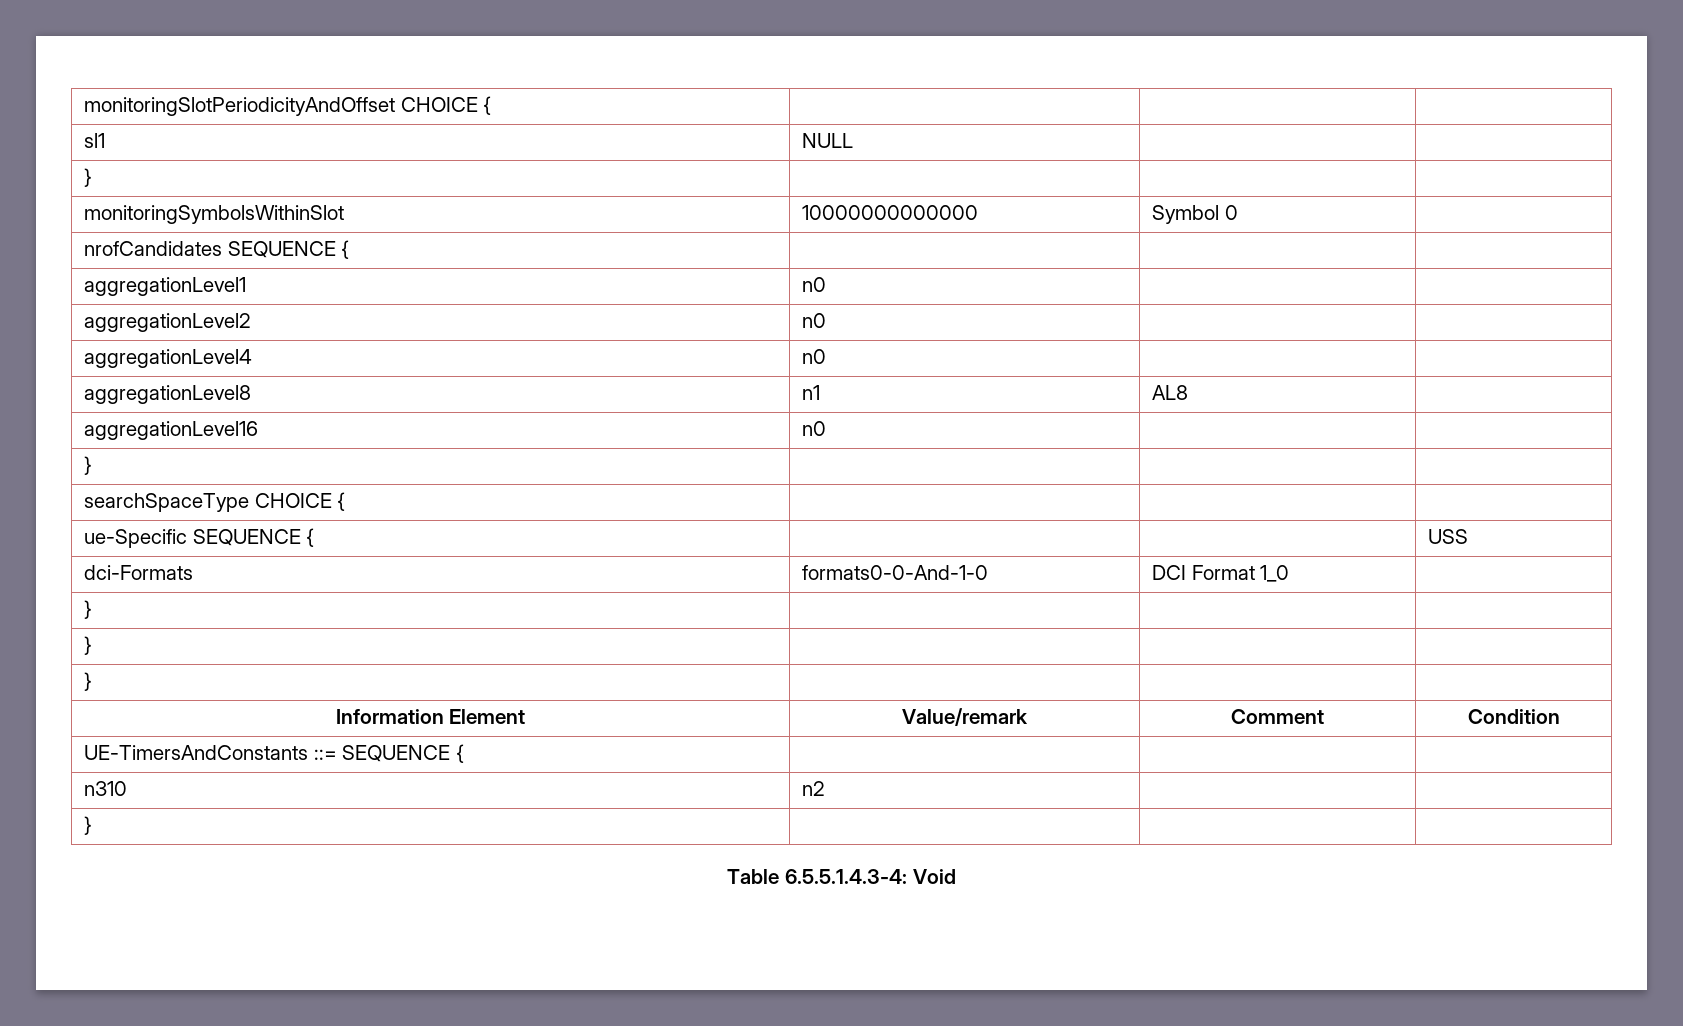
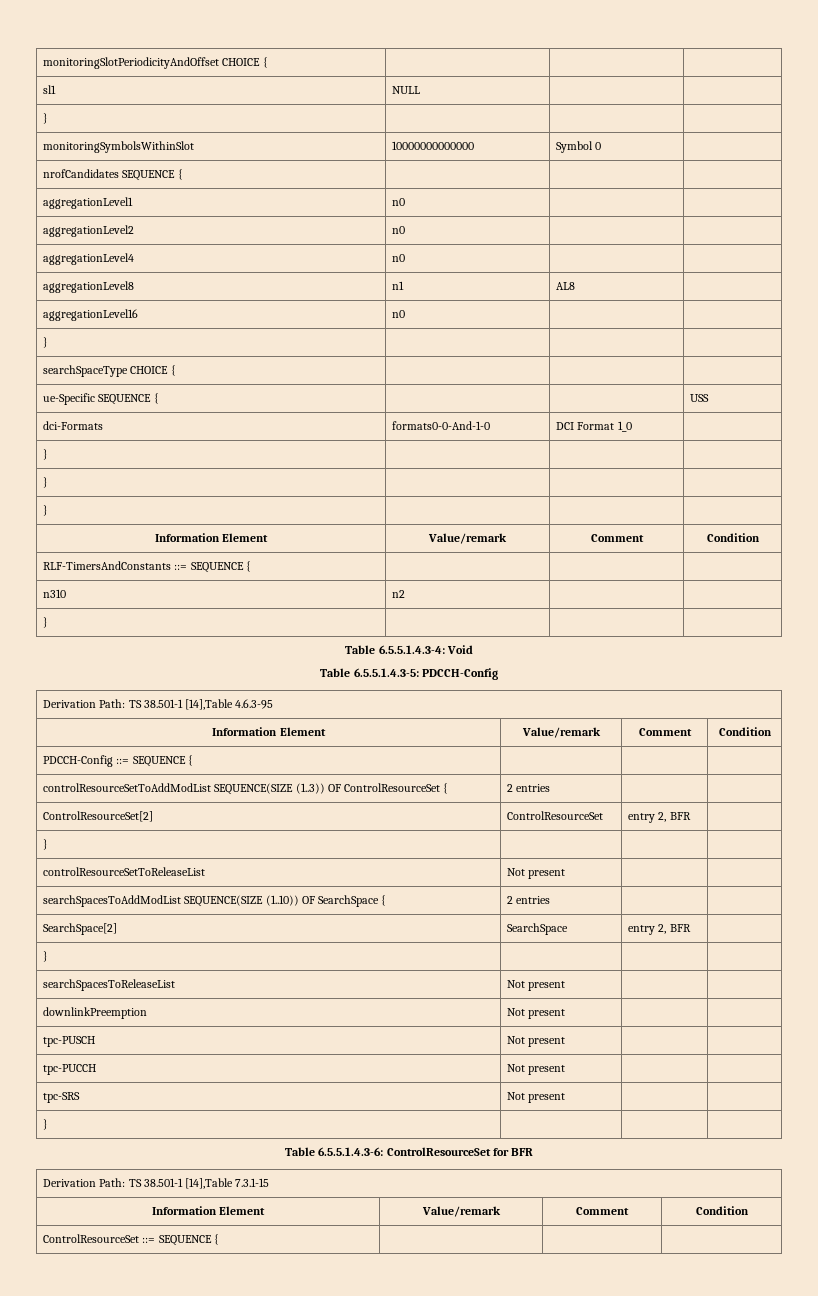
- UE-TimersAndConstants ::= SEQUENCE { | | |
+ RLF-TimersAndConstants ::= SEQUENCE { | | |
+ Table 6.5.5.1.4.3-5: PDCCH-Config
+ Derivation Path: TS 38.501-1 [14],Table 4.6.3-95
+ Information Element | Value/remark | Comment | Condition
+ PDCCH-Config ::= SEQUENCE { | | |
+ controlResourceSetToAddModList SEQUENCE(SIZE (1..3)) OF ControlResourceSet { | 2 entries | |
+ ControlResourceSet[2] | ControlResourceSet | entry 2, BFR |
+ } | | |
+ controlResourceSetToReleaseList | Not present | |
+ searchSpacesToAddModList SEQUENCE(SIZE (1..10)) OF SearchSpace { | 2 entries | |
+ SearchSpace[2] | SearchSpace | entry 2, BFR |
+ } | | |
+ searchSpacesToReleaseList | Not present | |
+ downlinkPreemption | Not present | |
+ tpc-PUSCH | Not present | |
+ tpc-PUCCH | Not present | |
+ tpc-SRS | Not present | |
+ } | | |
+ Table 6.5.5.1.4.3-6: ControlResourceSet for BFR
+ Derivation Path: TS 38.501-1 [14],Table 7.3.1-15
+ Information Element | Value/remark | Comment | Condition
+ ControlResourceSet ::= SEQUENCE { | | |

